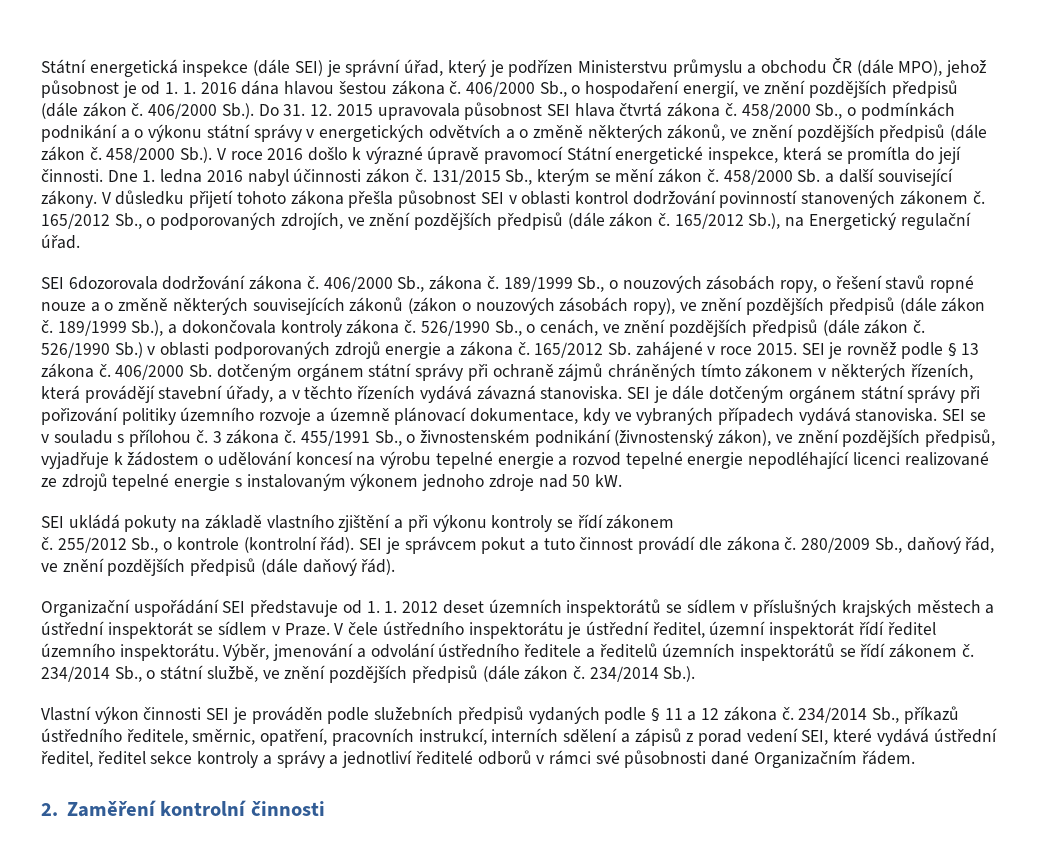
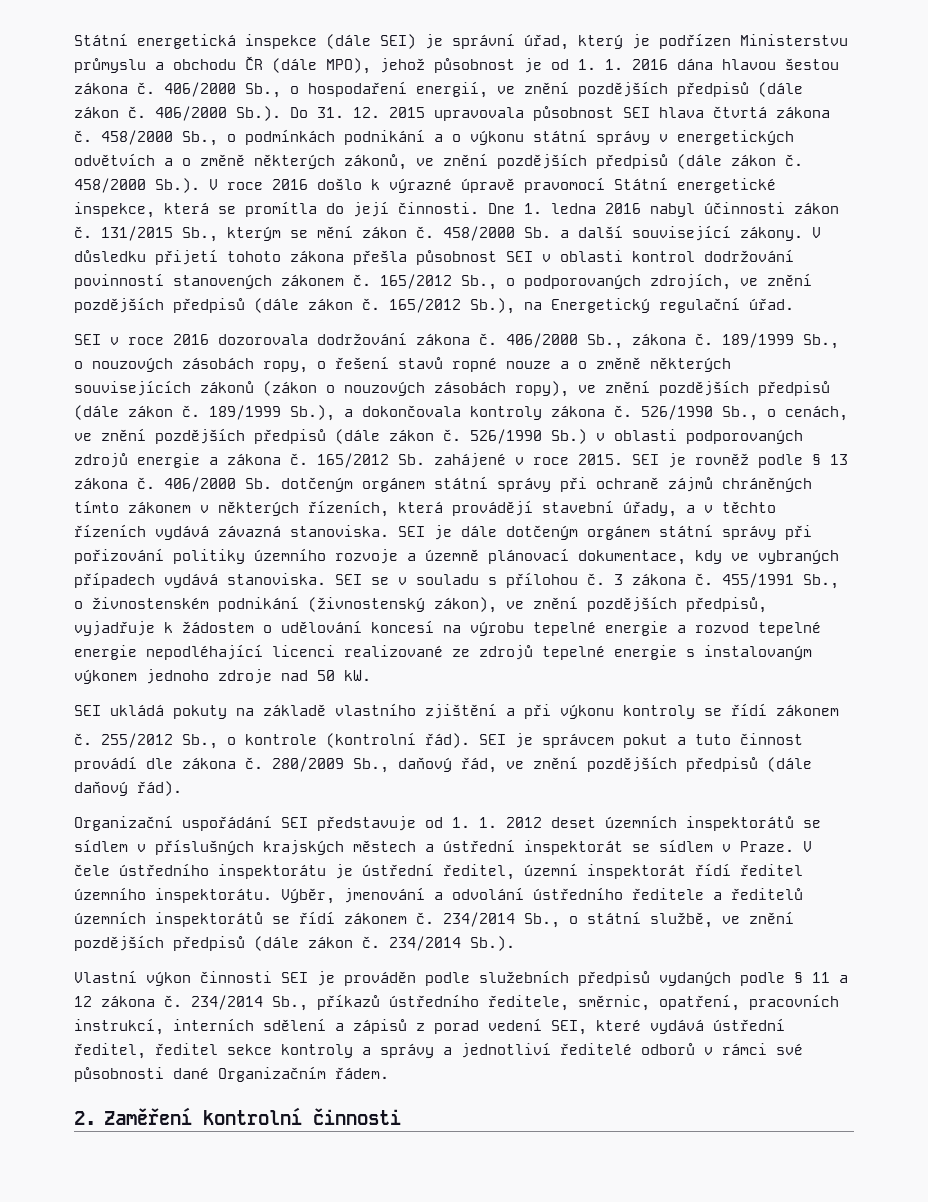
- SEI 6dozorovala dodržování zákona č.
+ SEI v roce 2016 dozorovala dodržování zákona č.

